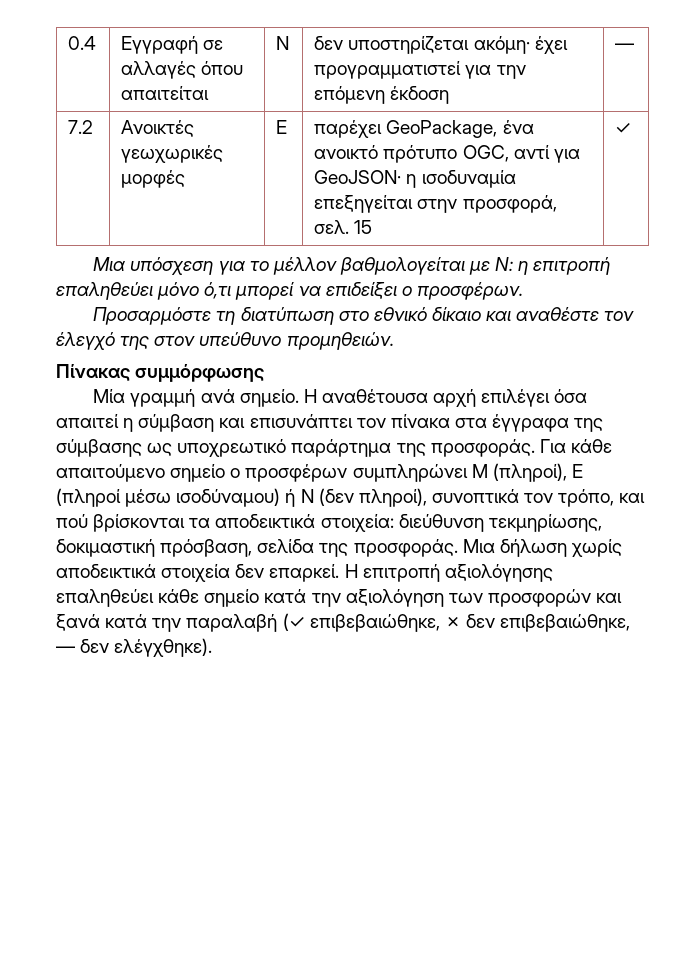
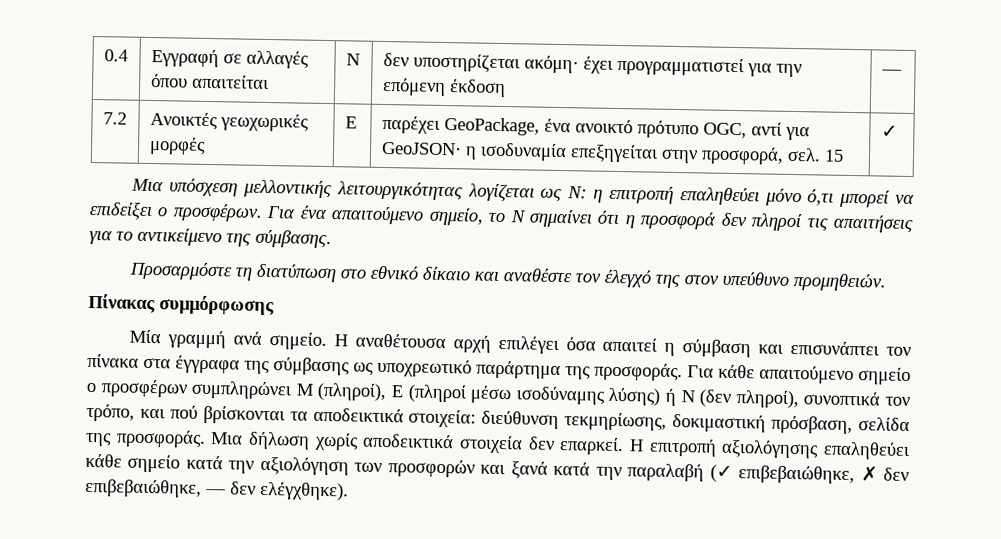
- Μια υπόσχεση για το μέλλον βαθμολογείται με N: η επιτροπή επαληθεύει μόνο ό,τι μπορεί να επιδείξει ο προσφέρων.
+ Μια υπόσχεση μελλοντικής λειτουργικότητας λογίζεται ως N: η επιτροπή επαληθεύει μόνο ό,τι μπορεί να επιδείξει ο προσφέρων. Για ένα απαιτούμενο σημείο, το N σημαίνει ότι η προσφορά δεν πληροί τις απαιτήσεις για το αντικείμενο της σύμβασης.
- Για κάθε απαιτούμενο σημείο ο προσφέρων συμπληρώνει M (πληροί), E (πληροί μέσω ισοδύναμου) ή N (δεν πληροί), συνοπτικά τον τρόπο, και πού βρίσκονται τα αποδεικτικά στοιχεία: διεύθυνση τεκμηρίωσης, δοκιμαστική πρόσβαση, σελίδα της προσφοράς.
+ Για κάθε απαιτούμενο σημείο ο προσφέρων συμπληρώνει M (πληροί), E (πληροί μέσω ισοδύναμης λύσης) ή N (δεν πληροί), συνοπτικά τον τρόπο, και πού βρίσκονται τα αποδεικτικά στοιχεία: διεύθυνση τεκμηρίωσης, δοκιμαστική πρόσβαση, σελίδα της προσφοράς.

